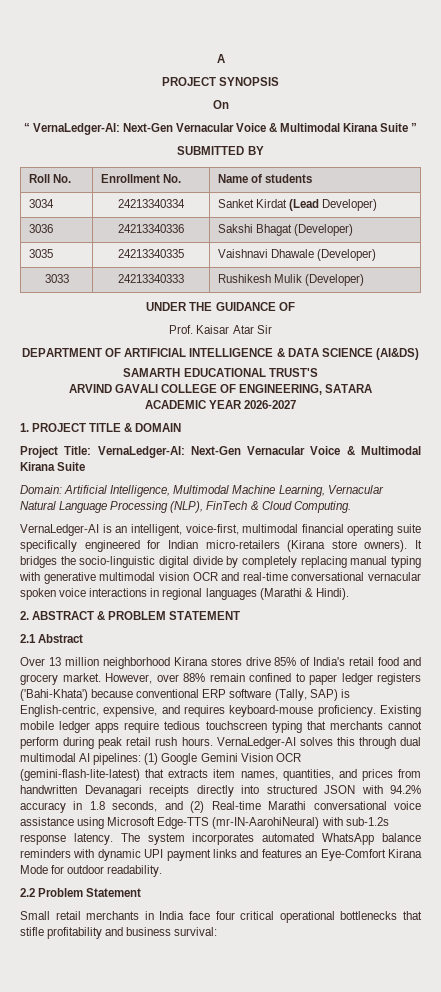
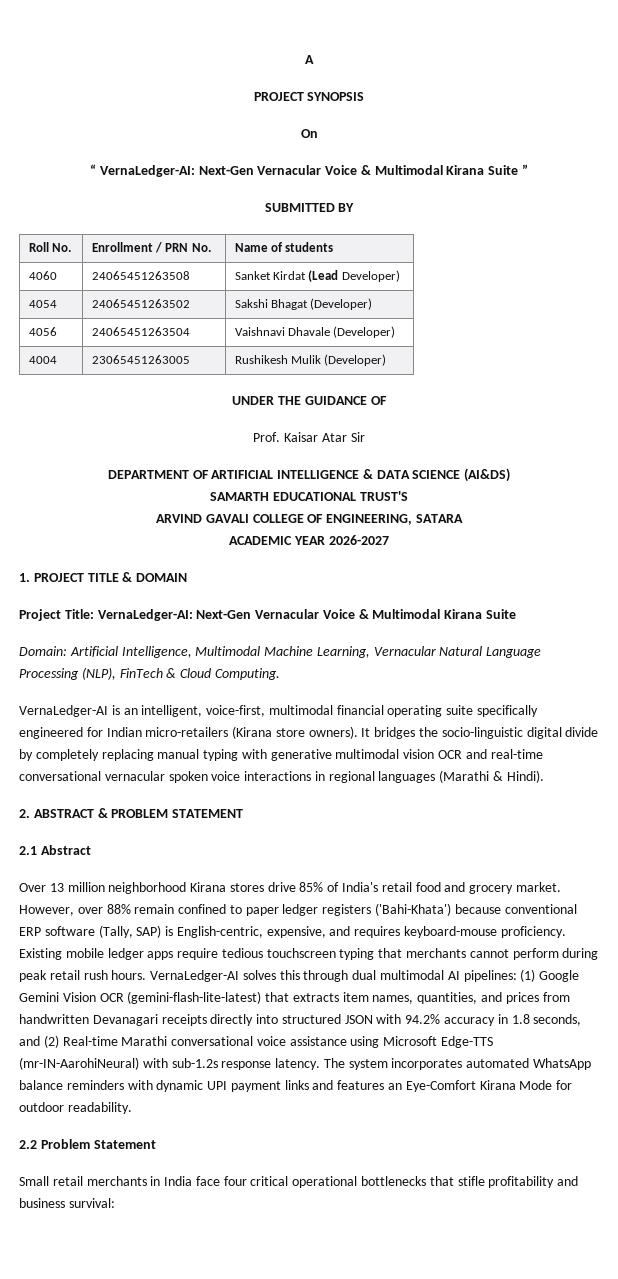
- Roll No. | Enrollment No. | Name of students
+ Roll No. | Enrollment / PRN No. | Name of students
- 3034 | 24213340334 | Sanket Kirdat (Lead Developer)
+ 4060 | 24065451263508 | Sanket Kirdat (Lead Developer)
- 3036 | 24213340336 | Sakshi Bhagat (Developer)
+ 4054 | 24065451263502 | Sakshi Bhagat (Developer)
- 3035 | 24213340335 | Vaishnavi Dhawale (Developer)
- 3033 | 24213340333 | Rushikesh Mulik (Developer)
+ 4056 | 24065451263504 | Vaishnavi Dhavale (Developer)
+ 4004 | 23065451263005 | Rushikesh Mulik (Developer)

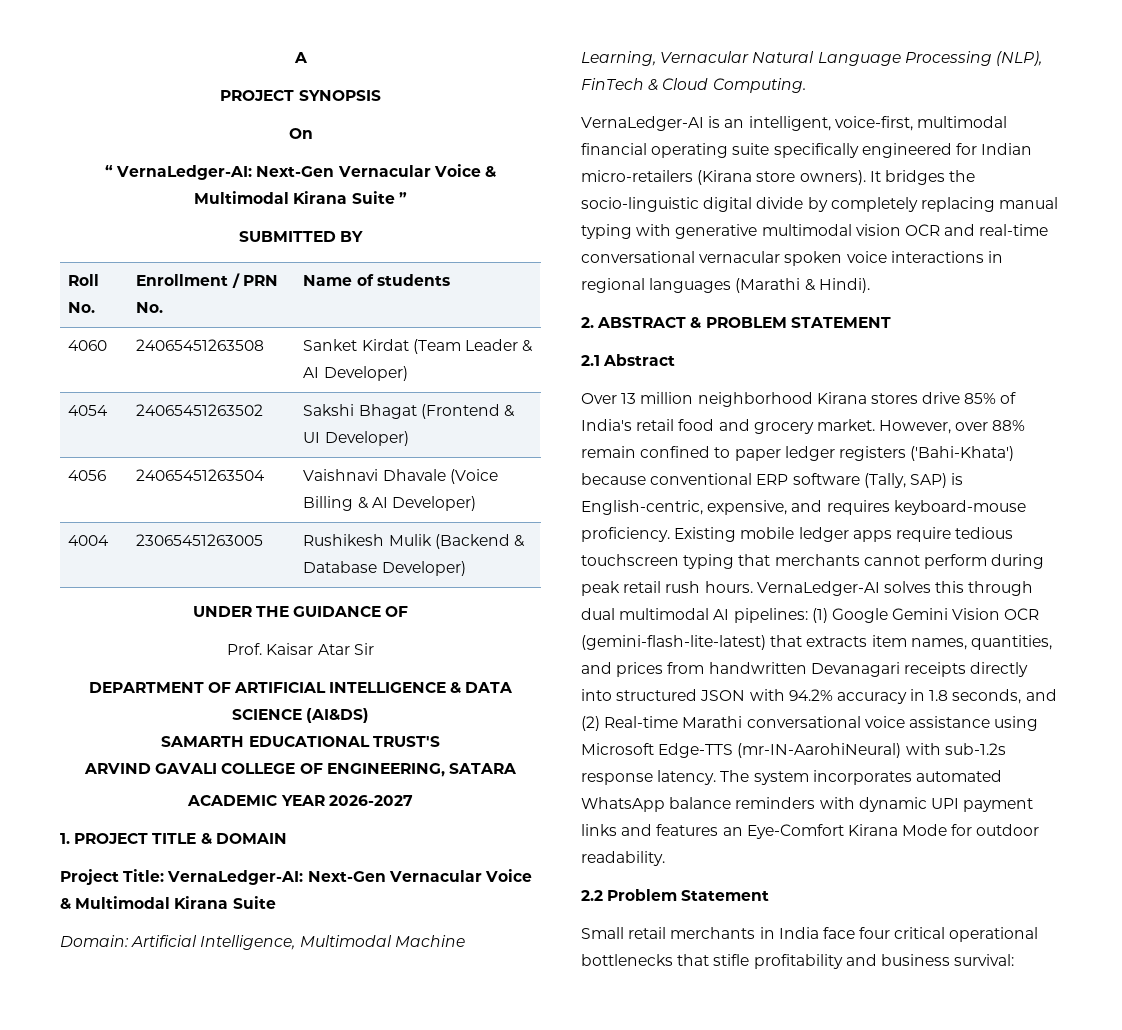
- 4060 | 24065451263508 | Sanket Kirdat (Lead Developer)
+ 4060 | 24065451263508 | Sanket Kirdat (Team Leader & AI Developer)
- 4054 | 24065451263502 | Sakshi Bhagat (Developer)
+ 4054 | 24065451263502 | Sakshi Bhagat (Frontend & UI Developer)
- 4056 | 24065451263504 | Vaishnavi Dhavale (Developer)
+ 4056 | 24065451263504 | Vaishnavi Dhavale (Voice Billing & AI Developer)
- 4004 | 23065451263005 | Rushikesh Mulik (Developer)
+ 4004 | 23065451263005 | Rushikesh Mulik (Backend & Database Developer)

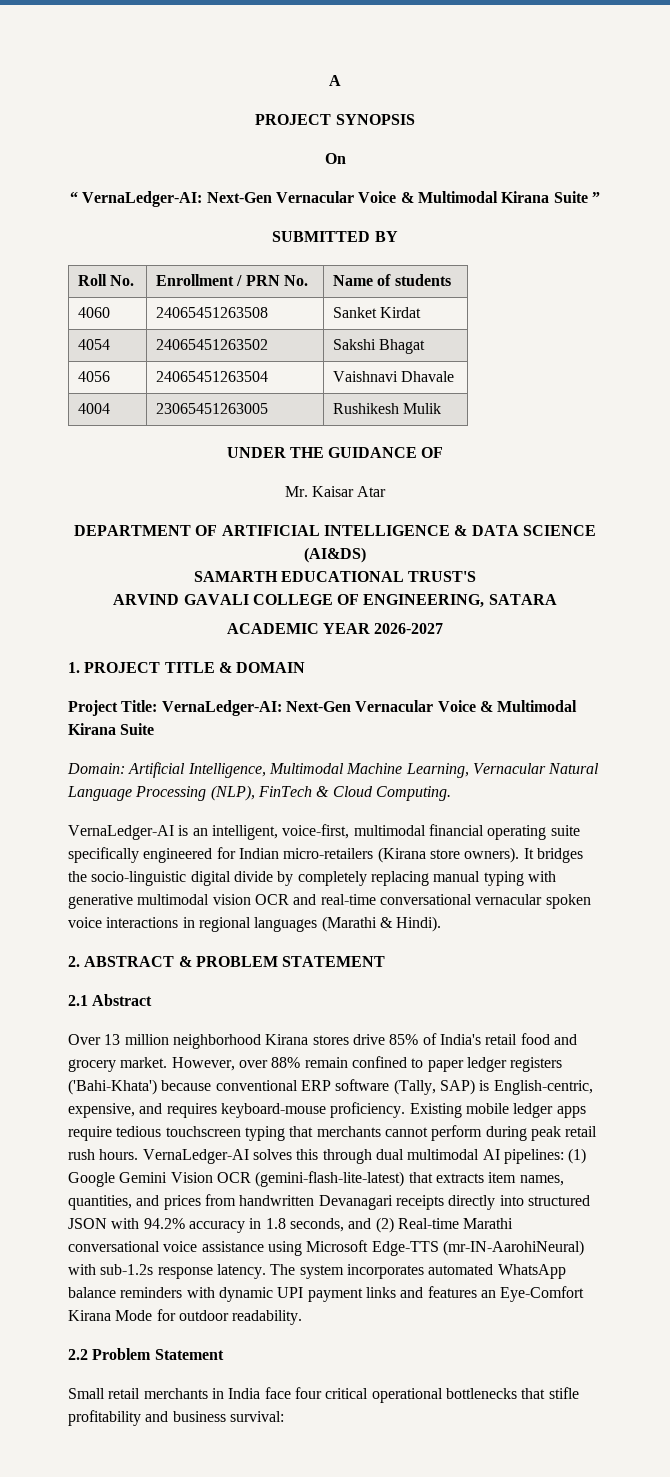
- 4060 | 24065451263508 | Sanket Kirdat (Team Leader & AI Developer)
+ 4060 | 24065451263508 | Sanket Kirdat
- 4054 | 24065451263502 | Sakshi Bhagat (Frontend & UI Developer)
+ 4054 | 24065451263502 | Sakshi Bhagat
- 4056 | 24065451263504 | Vaishnavi Dhavale (Voice Billing & AI Developer)
+ 4056 | 24065451263504 | Vaishnavi Dhavale
- 4004 | 23065451263005 | Rushikesh Mulik (Backend & Database Developer)
+ 4004 | 23065451263005 | Rushikesh Mulik
- Prof. Kaisar Atar Sir
+ Mr. Kaisar Atar

